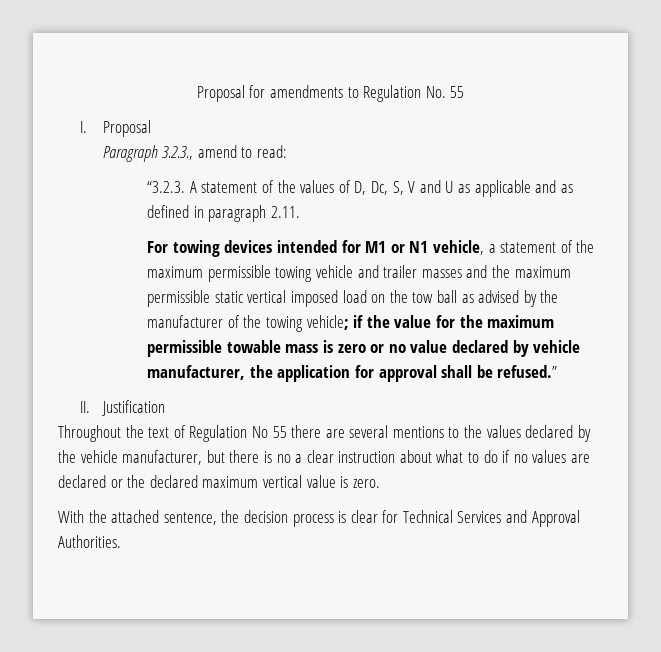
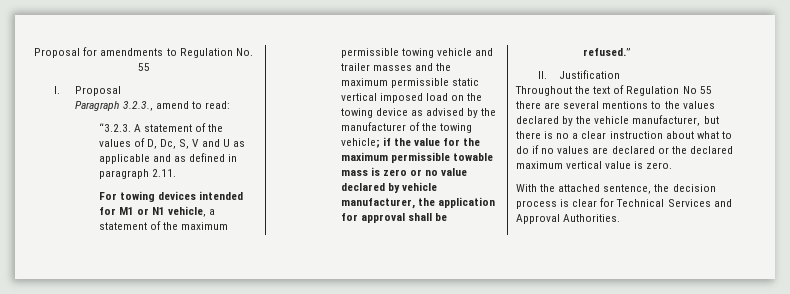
- For towing devices intended for M1 or N1 vehicle, a statement of the maximum permissible towing vehicle and trailer masses and the maximum permissible static vertical imposed load on the tow ball as advised by the manufacturer of the towing vehicle;
+ For towing devices intended for M1 or N1 vehicle, a statement of the maximum permissible towing vehicle and trailer masses and the maximum permissible static vertical imposed load on the towing device as advised by the manufacturer of the towing vehicle;

